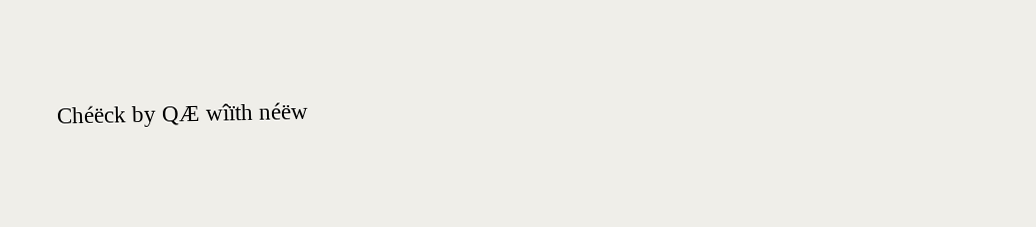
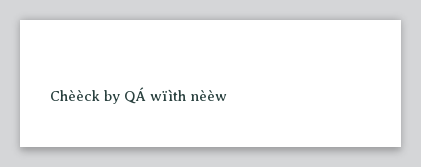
- Chéëck by QÆ wîïth néëw
+ Chèèck by QÁ wïìth nèèw

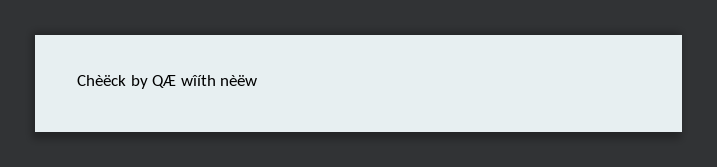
- Chèèck by QÁ wïìth nèèw
+ Chèëck by QÆ wîíth nèëw

